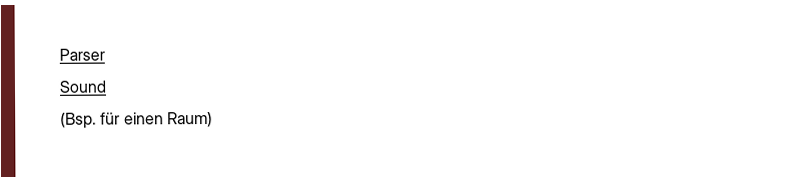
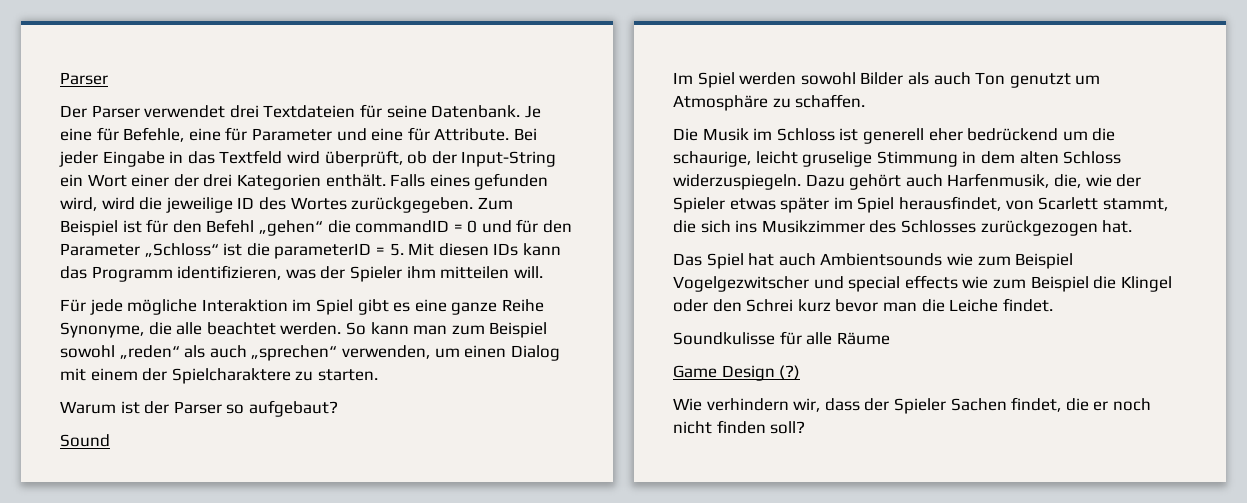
+ Der Parser verwendet drei Textdateien für seine Datenbank. Je eine für Befehle, eine für Parameter und eine für Attribute. Bei jeder Eingabe in das Textfeld wird überprüft, ob der Input-String ein Wort einer der drei Kategorien enthält. Falls eines gefunden wird, wird die jeweilige ID des Wortes zurückgegeben. Zum Beispiel ist für den Befehl „gehen“ die commandID = 0 und für den Parameter „Schloss“ ist die parameterID = 5. Mit diesen IDs kann das Programm identifizieren, was der Spieler ihm mitteilen will.
+ Für jede mögliche Interaktion im Spiel gibt es eine ganze Reihe Synonyme, die alle beachtet werden. So kann man zum Beispiel sowohl „reden“ als auch „sprechen“ verwenden, um einen Dialog mit einem der Spielcharaktere zu starten.
+ Warum ist der Parser so aufgebaut?
  Sound
- (Bsp. für einen Raum)
+ Im Spiel werden sowohl Bilder als auch Ton genutzt um Atmosphäre zu schaffen.
+ Die Musik im Schloss ist generell eher bedrückend um die schaurige, leicht gruselige Stimmung in dem alten Schloss widerzuspiegeln. Dazu gehört auch Harfenmusik, die, wie der Spieler etwas später im Spiel herausfindet, von Scarlett stammt, die sich ins Musikzimmer des Schlosses zurückgezogen hat.
+ Das Spiel hat auch Ambientsounds wie zum Beispiel Vogelgezwitscher und special effects wie zum Beispiel die Klingel oder den Schrei kurz bevor man die Leiche findet.
+ Soundkulisse für alle Räume
+ Game Design (?)
+ Wie verhindern wir, dass der Spieler Sachen findet, die er noch nicht finden soll?

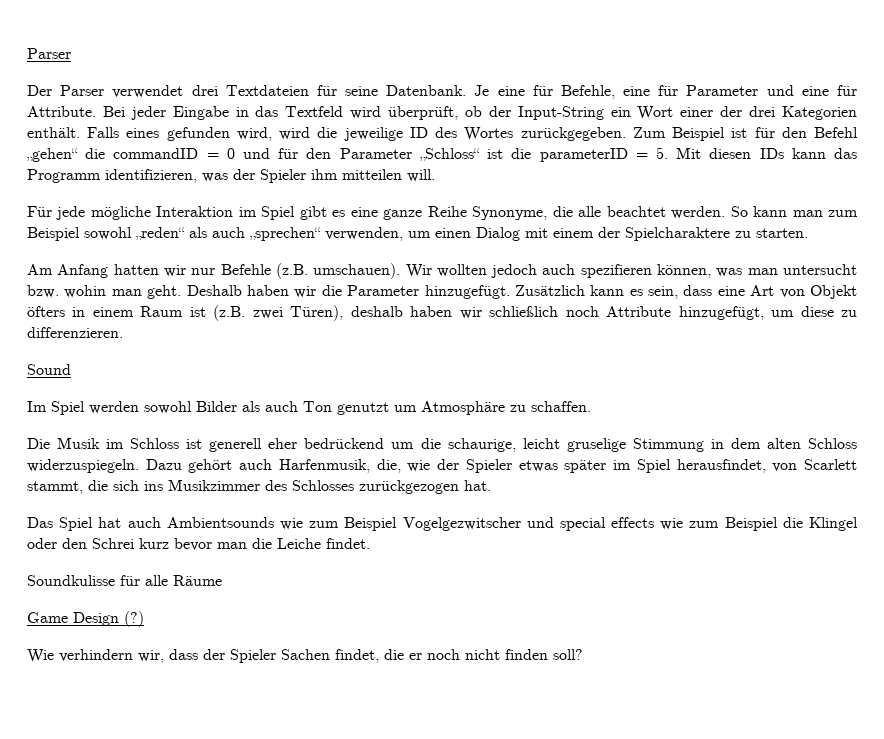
- Warum ist der Parser so aufgebaut?
+ Am Anfang hatten wir nur Befehle (z.B. umschauen). Wir wollten jedoch auch spezifieren können, was man untersucht bzw. wohin man geht. Deshalb haben wir die Parameter hinzugefügt. Zusätzlich kann es sein, dass eine Art von Objekt öfters in einem Raum ist (z.B. zwei Türen), deshalb haben wir schließlich noch Attribute hinzugefügt, um diese zu differenzieren.

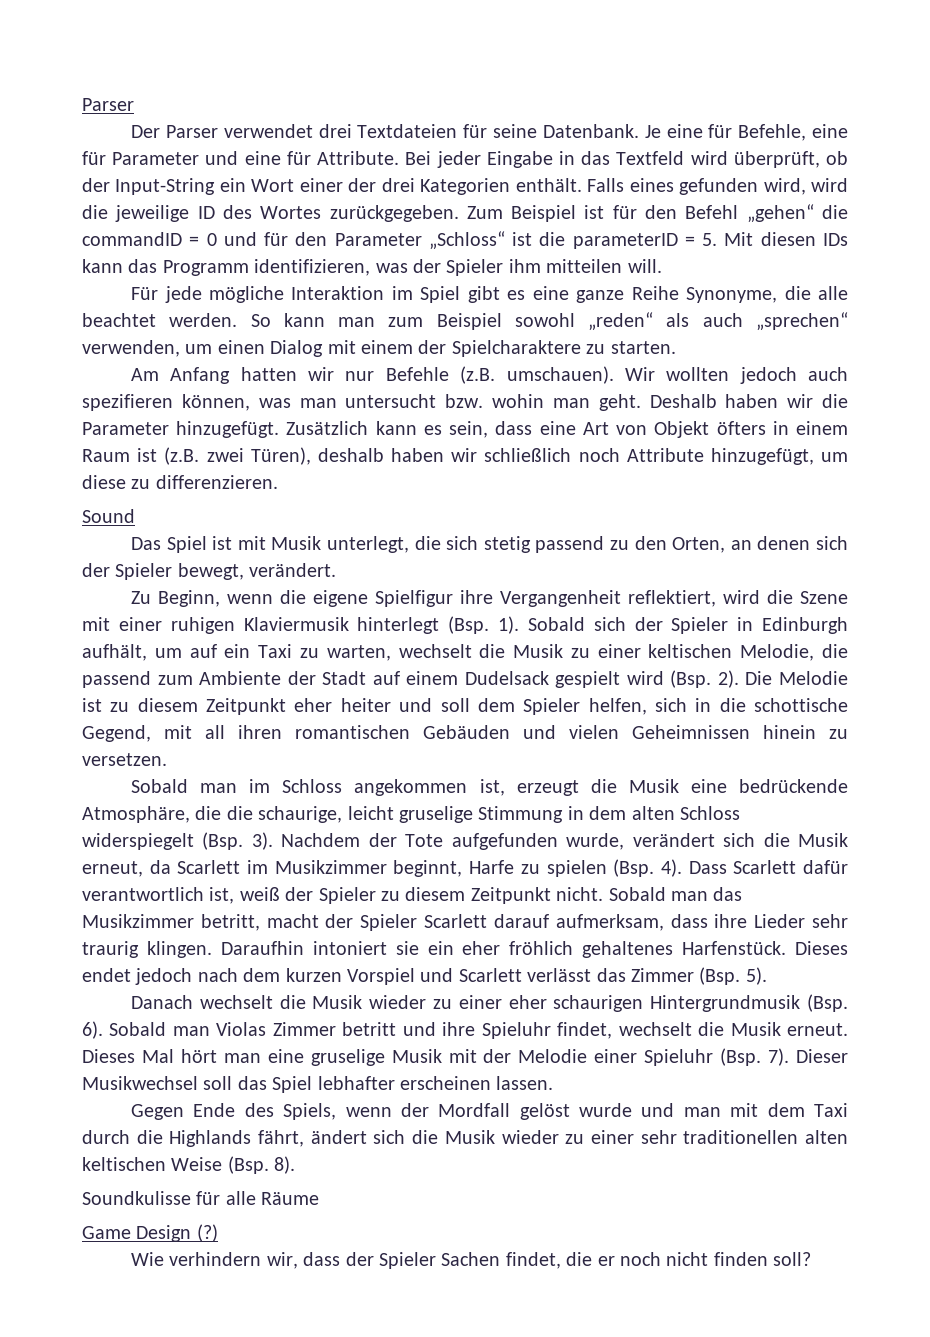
- Im Spiel werden sowohl Bilder als auch Ton genutzt um Atmosphäre zu schaffen.
- Die Musik im Schloss ist generell eher bedrückend um die schaurige, leicht gruselige Stimmung in dem alten Schloss widerzuspiegeln. Dazu gehört auch Harfenmusik, die, wie der Spieler etwas später im Spiel herausfindet, von Scarlett stammt, die sich ins Musikzimmer des Schlosses zurückgezogen hat.
- Das Spiel hat auch Ambientsounds wie zum Beispiel Vogelgezwitscher und special effects wie zum Beispiel die Klingel oder den Schrei kurz bevor man die Leiche findet.
+ Das Spiel ist mit Musik unterlegt, die sich stetig passend zu den Orten, an denen sich der Spieler bewegt, verändert.
+ Zu Beginn, wenn die eigene Spielfigur ihre Vergangenheit reflektiert, wird die Szene mit einer ruhigen Klaviermusik hinterlegt (Bsp. 1). Sobald sich der Spieler in Edinburgh aufhält, um auf ein Taxi zu warten, wechselt die Musik zu einer keltischen Melodie, die passend zum Ambiente der Stadt auf einem Dudelsack gespielt wird (Bsp. 2). Die Melodie ist zu diesem Zeitpunkt eher heiter und soll dem Spieler helfen, sich in die schottische Gegend, mit all ihren romantischen Gebäuden und vielen Geheimnissen hinein zu versetzen.
+ Sobald man im Schloss angekommen ist, erzeugt die Musik eine bedrückende Atmosphäre, die die schaurige, leicht gruselige Stimmung in dem alten Schloss widerspiegelt (Bsp. 3). Nachdem der Tote aufgefunden wurde, verändert sich die Musik erneut, da Scarlett im Musikzimmer beginnt, Harfe zu spielen (Bsp. 4). Dass Scarlett dafür verantwortlich ist, weiß der Spieler zu diesem Zeitpunkt nicht. Sobald man das Musikzimmer betritt, macht der Spieler Scarlett darauf aufmerksam, dass ihre Lieder sehr traurig klingen. Daraufhin intoniert sie ein eher fröhlich gehaltenes Harfenstück. Dieses endet jedoch nach dem kurzen Vorspiel und Scarlett verlässt das Zimmer (Bsp. 5).
+ Danach wechselt die Musik wieder zu einer eher schaurigen Hintergrundmusik (Bsp. 6). Sobald man Violas Zimmer betritt und ihre Spieluhr findet, wechselt die Musik erneut. Dieses Mal hört man eine gruselige Musik mit der Melodie einer Spieluhr (Bsp. 7). Dieser Musikwechsel soll das Spiel lebhafter erscheinen lassen.
+ Gegen Ende des Spiels, wenn der Mordfall gelöst wurde und man mit dem Taxi durch die Highlands fährt, ändert sich die Musik wieder zu einer sehr traditionellen alten keltischen Weise (Bsp. 8).

